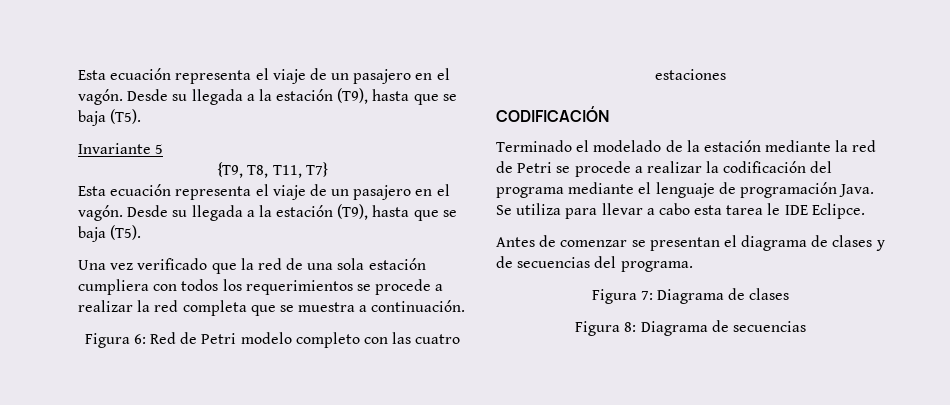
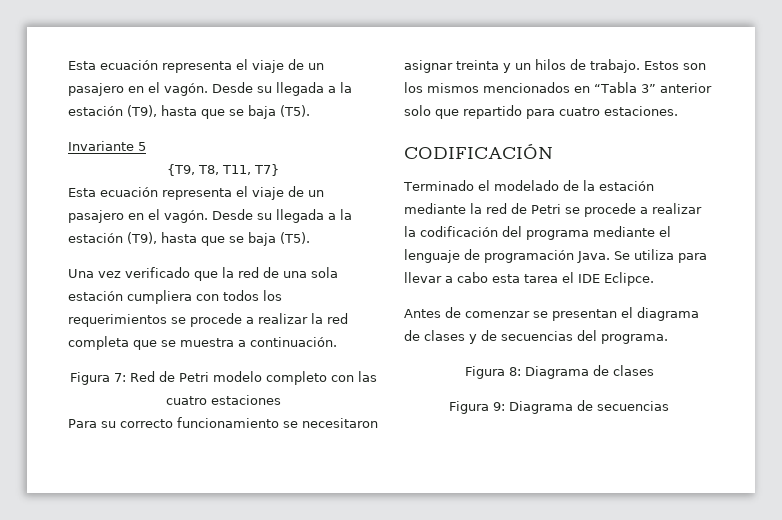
- Figura 6: Red de Petri modelo completo con las cuatro estaciones
+ Figura 7: Red de Petri modelo completo con las cuatro estaciones
+ Para su correcto funcionamiento se necesitaron asignar treinta y un hilos de trabajo. Estos son los mismos mencionados en “Tabla 3” anterior solo que repartido para cuatro estaciones.
- Se utiliza para llevar a cabo esta tarea le IDE Eclipce.
+ Se utiliza para llevar a cabo esta tarea el IDE Eclipce.
- Figura 7: Diagrama de clases
+ Figura 8: Diagrama de clases
- Figura 8: Diagrama de secuencias
+ Figura 9: Diagrama de secuencias

